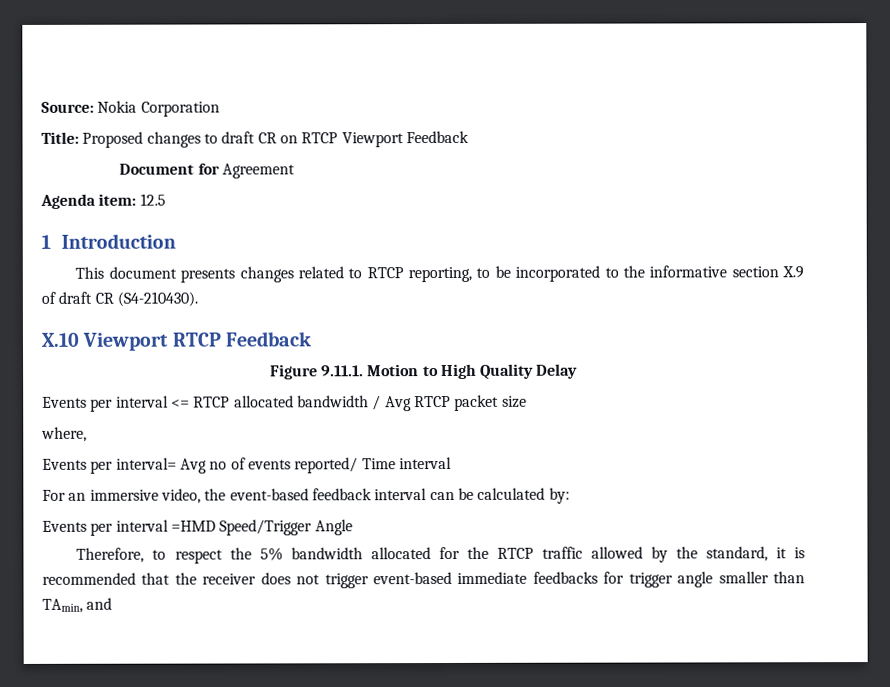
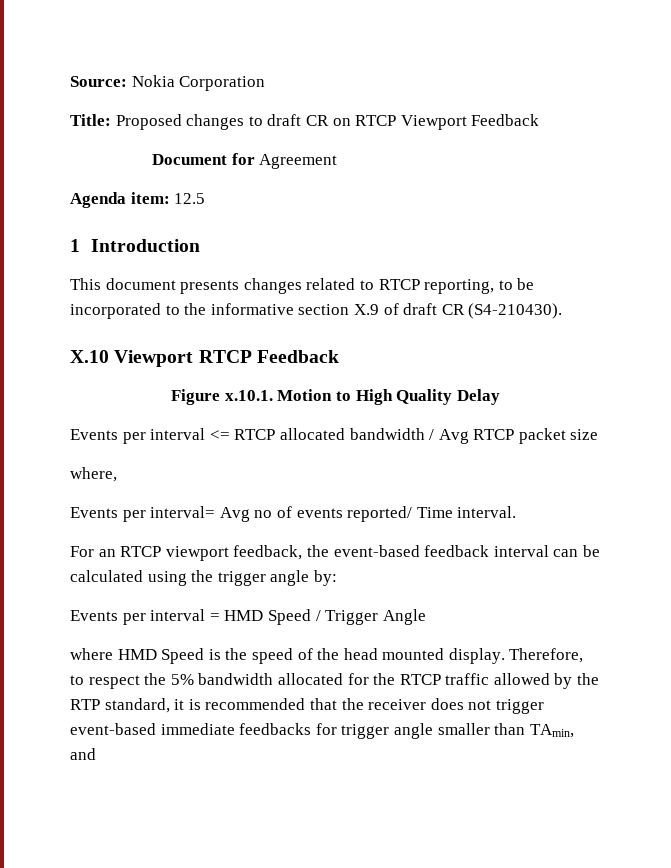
- Figure 9.11.1. Motion to High Quality Delay
+ Figure x.10.1. Motion to High Quality Delay
- Events per interval= Avg no of events reported/ Time interval
+ Events per interval= Avg no of events reported/ Time interval.
- For an immersive video, the event-based feedback interval can be calculated by:
+ For an RTCP viewport feedback, the event-based feedback interval can be calculated using the trigger angle by:
- Events per interval =HMD Speed/Trigger Angle
- Therefore, to respect the 5% bandwidth allocated for the RTCP traffic allowed by the standard, it is recommended that the receiver does not trigger event-based immediate feedbacks for trigger angle smaller than TAmin, and
+ Events per interval = HMD Speed / Trigger Angle
+ where HMD Speed is the speed of the head mounted display. Therefore, to respect the 5% bandwidth allocated for the RTCP traffic allowed by the RTP standard, it is recommended that the receiver does not trigger event-based immediate feedbacks for trigger angle smaller than TAmin, and

